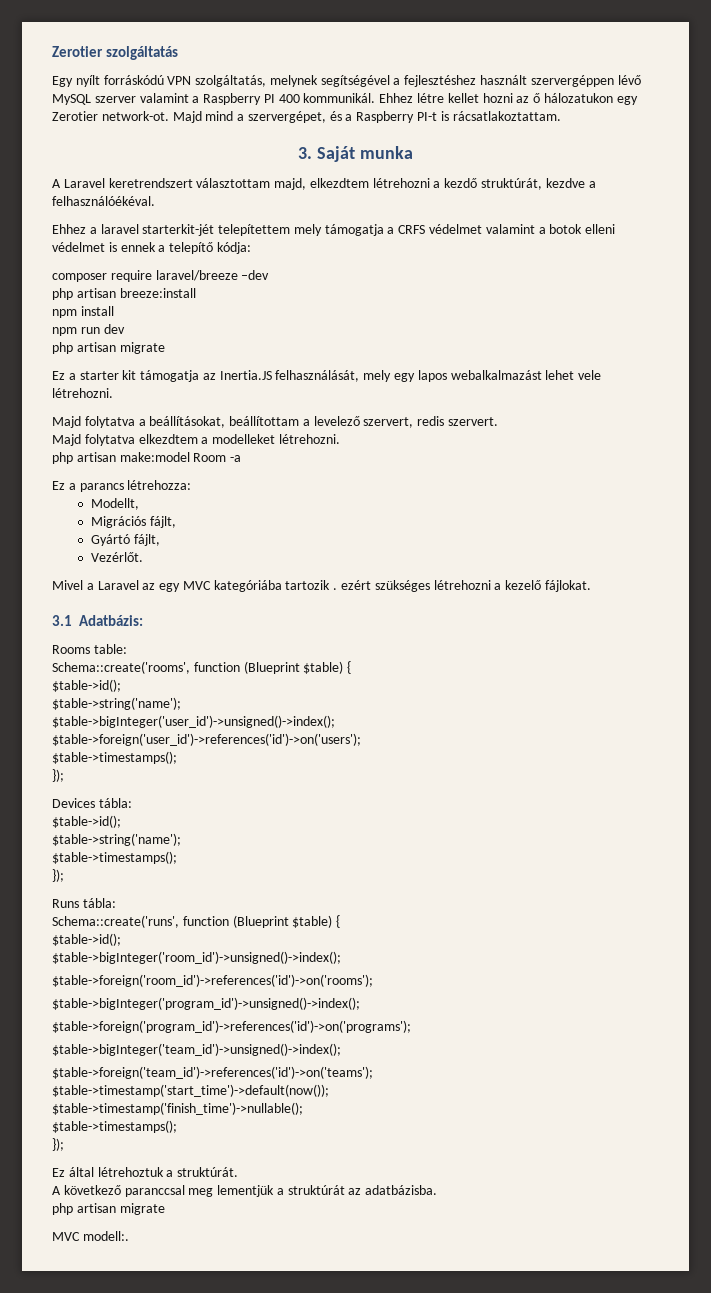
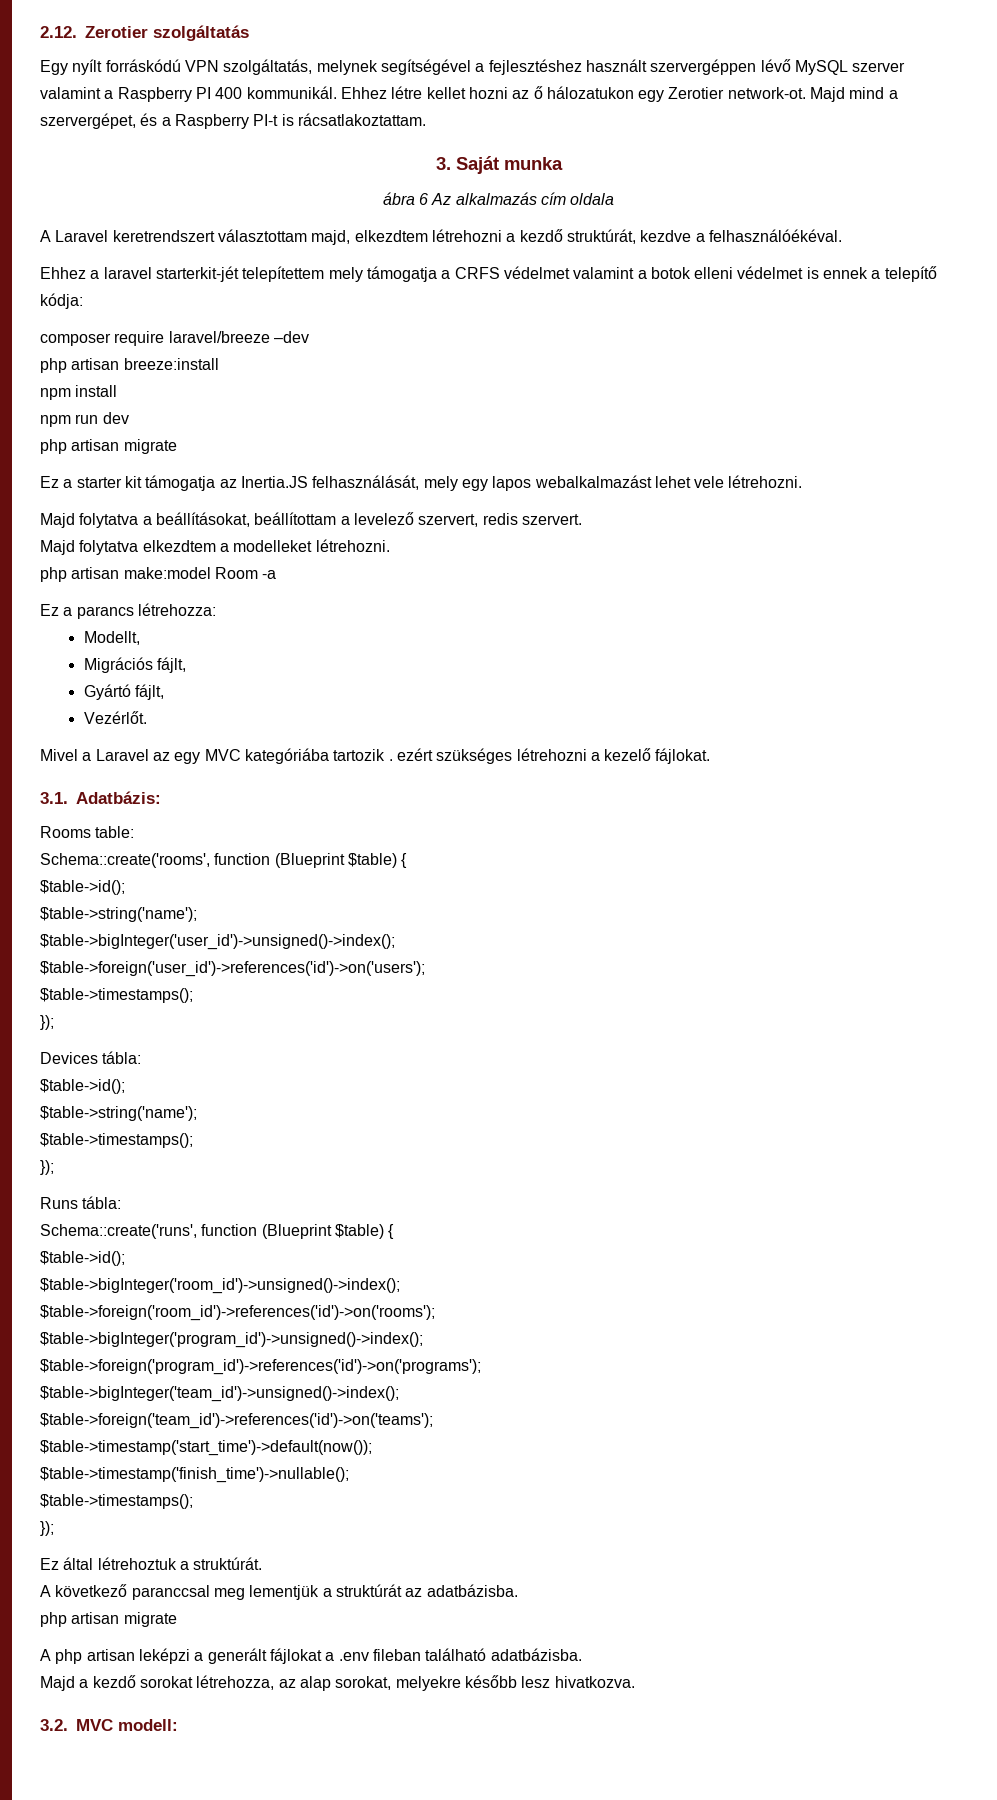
- Zerotier szolgáltatás
+ 2.12. Zerotier szolgáltatás
+ ábra 6 Az alkalmazás cím oldala
- 3.1 Adatbázis:
+ 3.1. Adatbázis:
- MVC modell:.
+ A php artisan leképzi a generált fájlokat a .env fileban található adatbázisba.
+ Majd a kezdő sorokat létrehozza, az alap sorokat, melyekre később lesz hivatkozva.
+ 3.2. MVC modell:

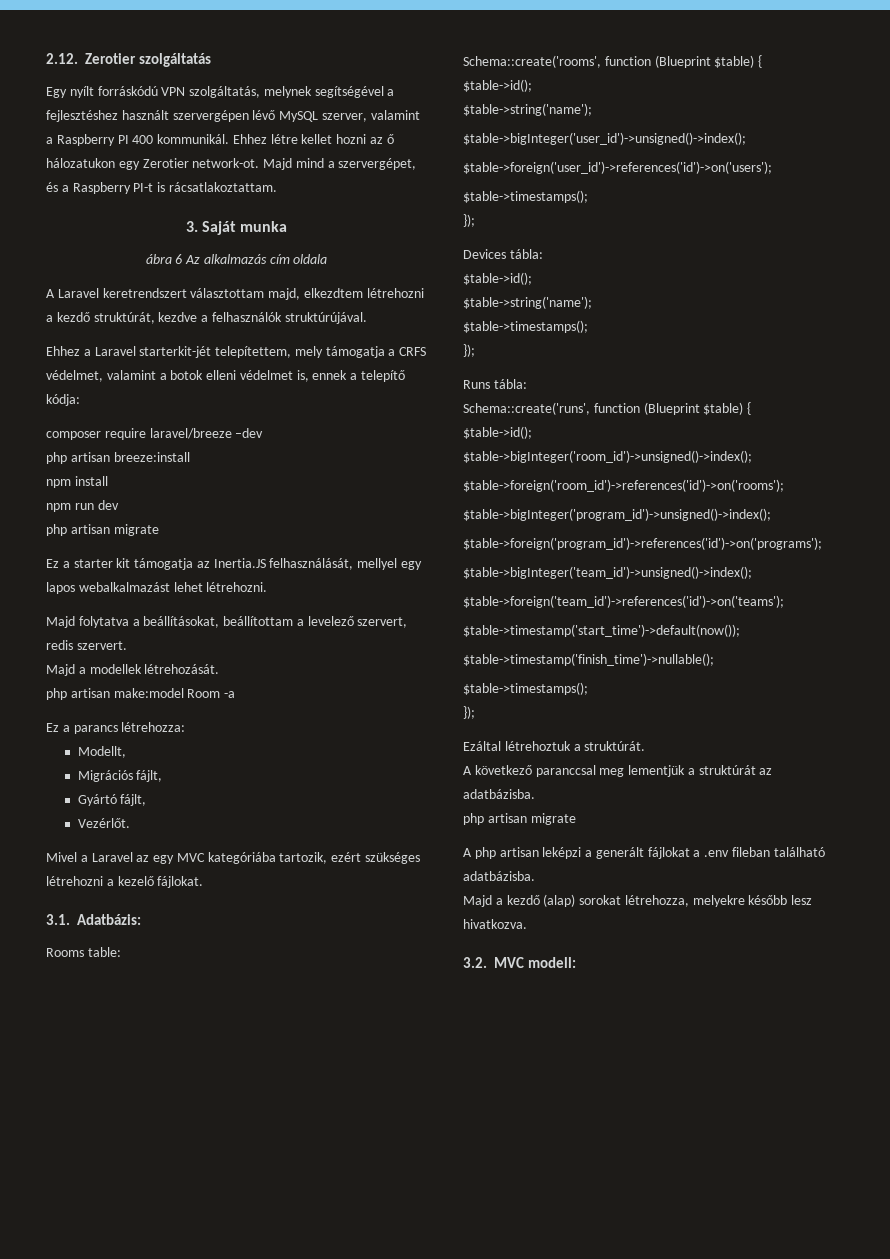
- Egy nyílt forráskódú VPN szolgáltatás, melynek segítségével a fejlesztéshez használt szervergéppen lévő MySQL szerver valamint a Raspberry PI 400 kommunikál.
+ Egy nyílt forráskódú VPN szolgáltatás, melynek segítségével a fejlesztéshez használt szervergépen lévő MySQL szerver, valamint a Raspberry PI 400 kommunikál.
- A Laravel keretrendszert választottam majd, elkezdtem létrehozni a kezdő struktúrát, kezdve a felhasználóékéval.
+ A Laravel keretrendszert választottam majd, elkezdtem létrehozni a kezdő struktúrát, kezdve a felhasználók struktúrújával.
- Ehhez a laravel starterkit-jét telepítettem mely támogatja a CRFS védelmet valamint a botok elleni védelmet is ennek a telepítő kódja:
+ Ehhez a Laravel starterkit-jét telepítettem, mely támogatja a CRFS védelmet, valamint a botok elleni védelmet is, ennek a telepítő kódja:
- Ez a starter kit támogatja az Inertia.JS felhasználását, mely egy lapos webalkalmazást lehet vele létrehozni.
+ Ez a starter kit támogatja az Inertia.JS felhasználását, mellyel egy lapos webalkalmazást lehet létrehozni.
- Majd folytatva elkezdtem a modelleket létrehozni.
+ Majd a modellek létrehozását.
- Mivel a Laravel az egy MVC kategóriába tartozik . ezért szükséges létrehozni a kezelő fájlokat.
+ Mivel a Laravel az egy MVC kategóriába tartozik, ezért szükséges létrehozni a kezelő fájlokat.
- Ez által létrehoztuk a struktúrát.
+ Ezáltal létrehoztuk a struktúrát.
- Majd a kezdő sorokat létrehozza, az alap sorokat, melyekre később lesz hivatkozva.
+ Majd a kezdő (alap) sorokat létrehozza, melyekre később lesz hivatkozva.

